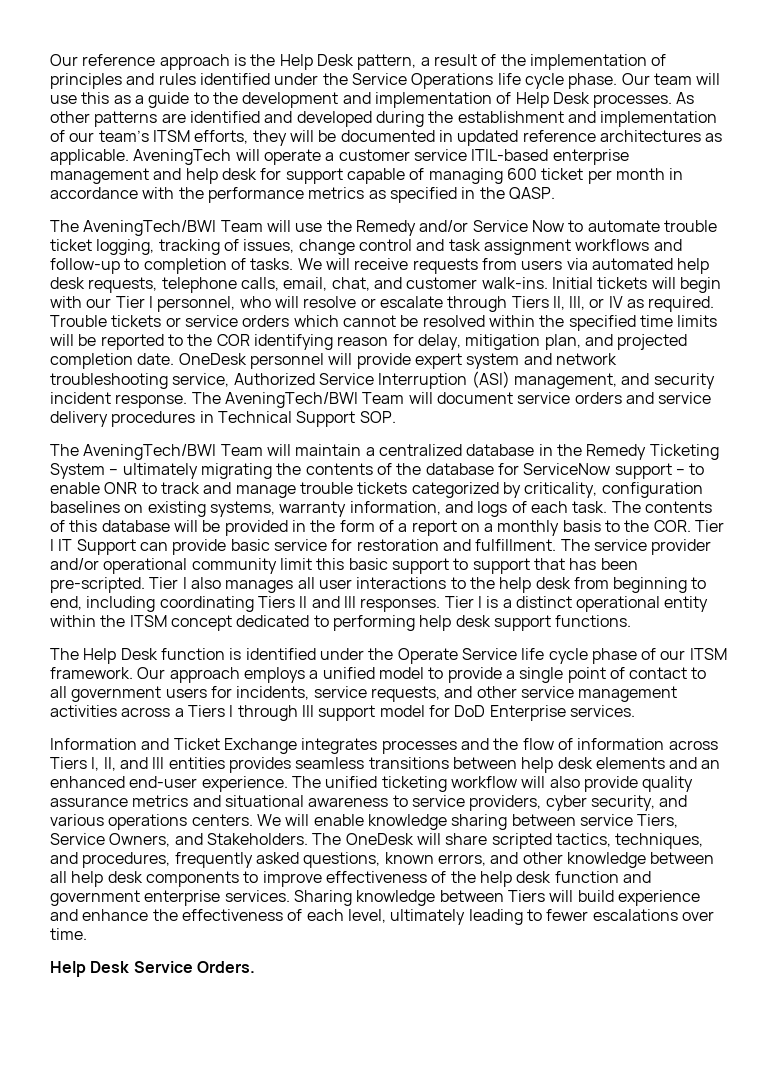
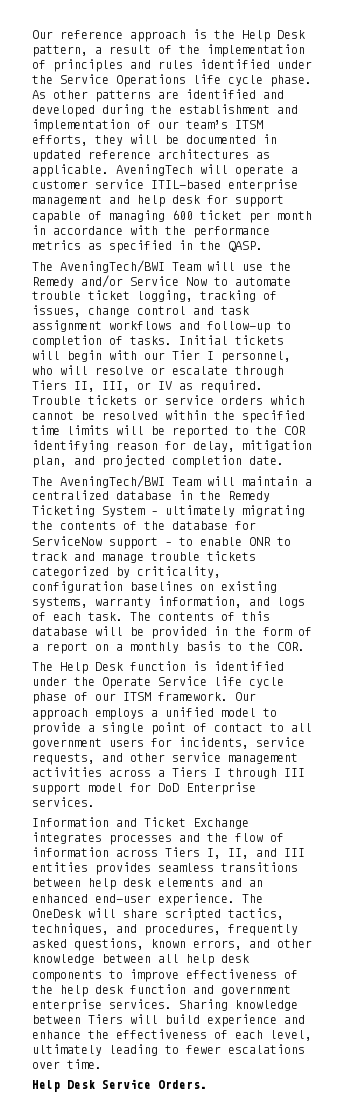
- Our team will use this as a guide to the development and implementation of Help Desk processes.
- We will receive requests from users via automated help desk requests, telephone calls, email, chat, and customer walk-ins.
- OneDesk personnel will provide expert system and network troubleshooting service, Authorized Service Interruption (ASI) management, and security incident response. The AveningTech/BWI Team will document service orders and service delivery procedures in Technical Support SOP.
- The contents of this database will be provided in the form of a report on a monthly basis to the COR. Tier I IT Support can provide basic service for restoration and fulfillment. The service provider and/or operational community limit this basic support to support that has been pre-scripted. Tier I also manages all user interactions to the help desk from beginning to end, including coordinating Tiers II and III responses. Tier I is a distinct operational entity within the ITSM concept dedicated to performing help desk support functions.
+ The contents of this database will be provided in the form of a report on a monthly basis to the COR.
- The unified ticketing workflow will also provide quality assurance metrics and situational awareness to service providers, cyber security, and various operations centers. We will enable knowledge sharing between service Tiers, Service Owners, and Stakeholders. The OneDesk will share scripted tactics, techniques, and procedures, frequently asked questions, known errors, and other knowledge between all help desk components to improve effectiveness of the help desk function and government enterprise services.
+ The OneDesk will share scripted tactics, techniques, and procedures, frequently asked questions, known errors, and other knowledge between all help desk components to improve effectiveness of the help desk function and government enterprise services.

